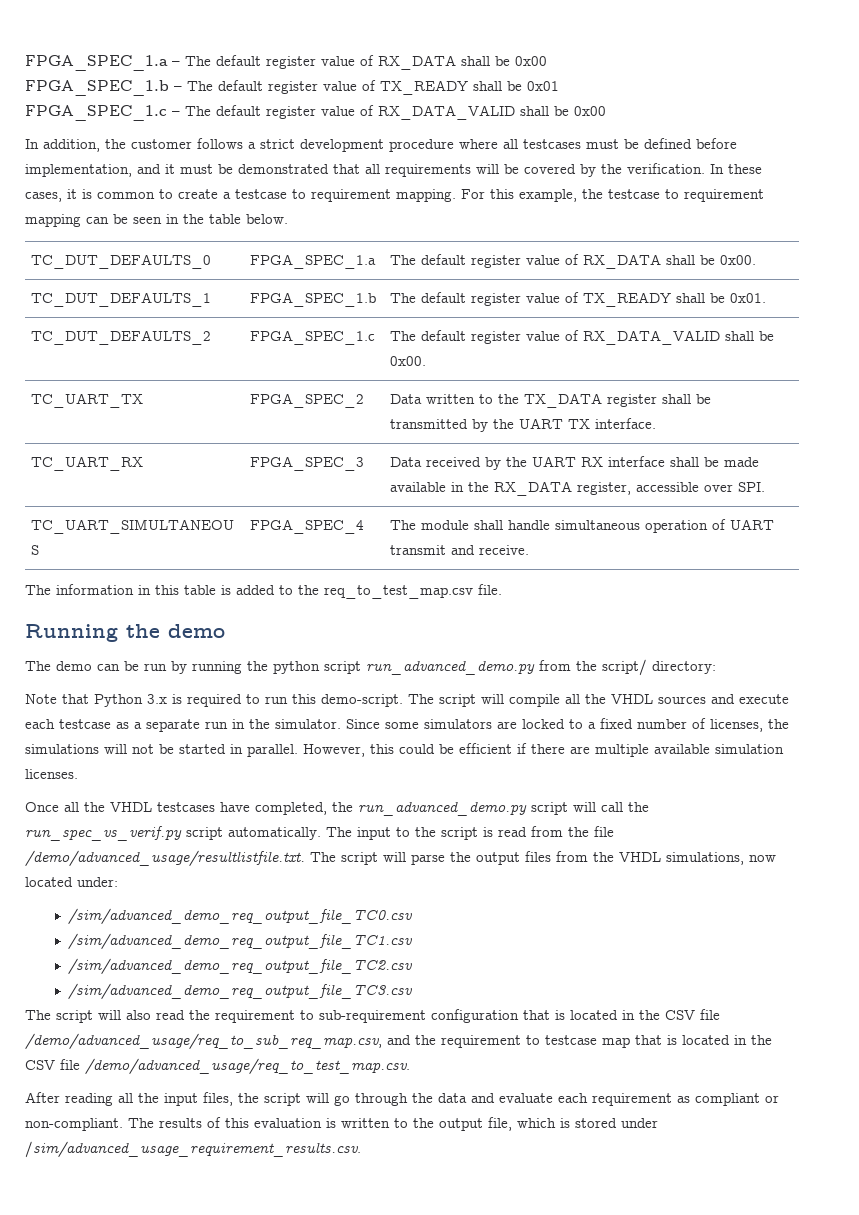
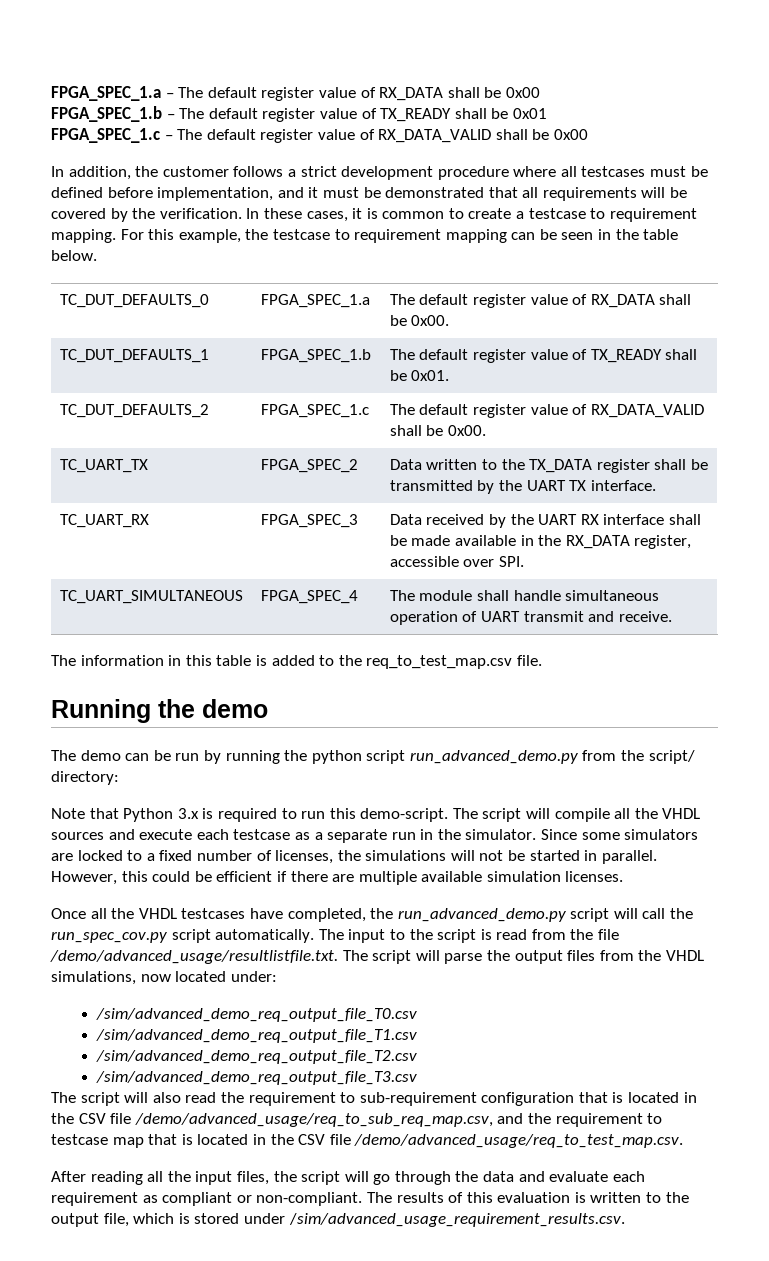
- Once all the VHDL testcases have completed, the run_advanced_demo.py script will call the run_spec_vs_verif.py script automatically.
+ Once all the VHDL testcases have completed, the run_advanced_demo.py script will call the run_spec_cov.py script automatically.
- /sim/advanced_demo_req_output_file_TC0.csv
- /sim/advanced_demo_req_output_file_TC1.csv
- /sim/advanced_demo_req_output_file_TC2.csv
- /sim/advanced_demo_req_output_file_TC3.csv
+ /sim/advanced_demo_req_output_file_T0.csv
+ /sim/advanced_demo_req_output_file_T1.csv
+ /sim/advanced_demo_req_output_file_T2.csv
+ /sim/advanced_demo_req_output_file_T3.csv

